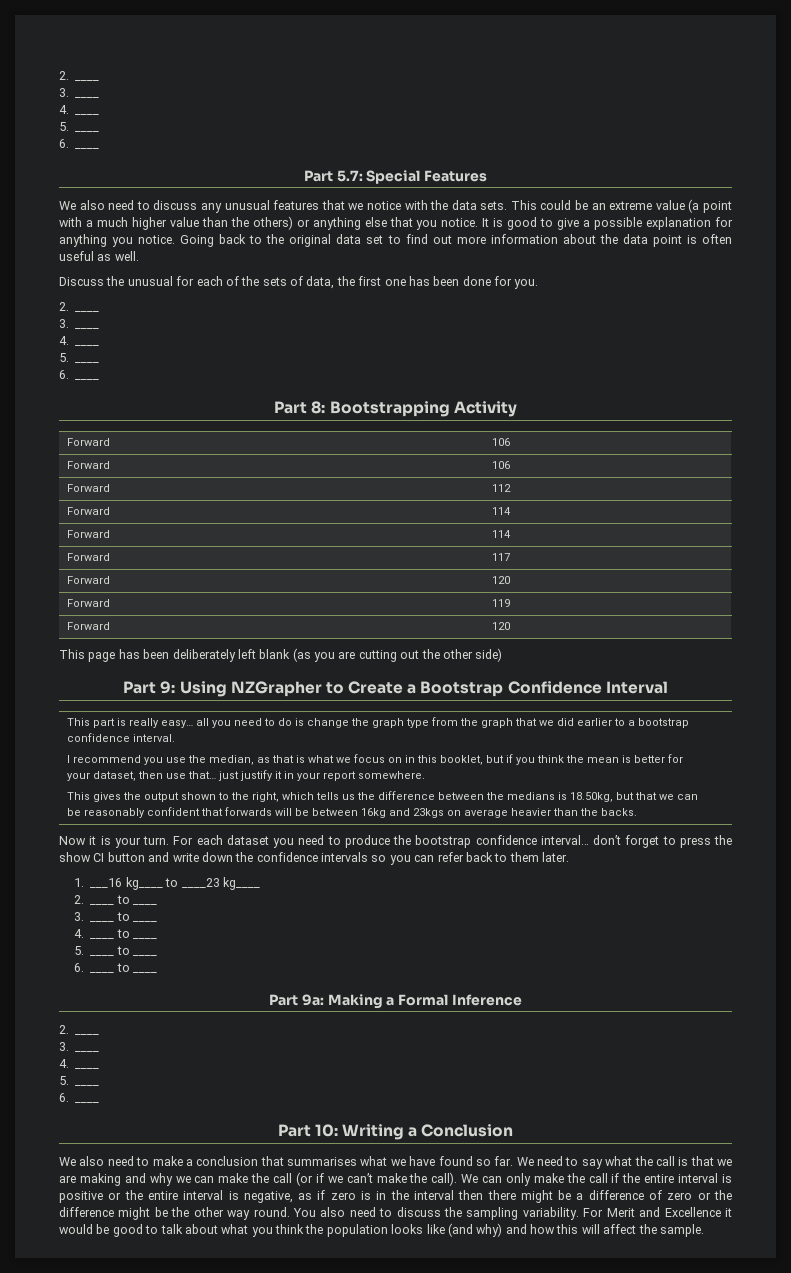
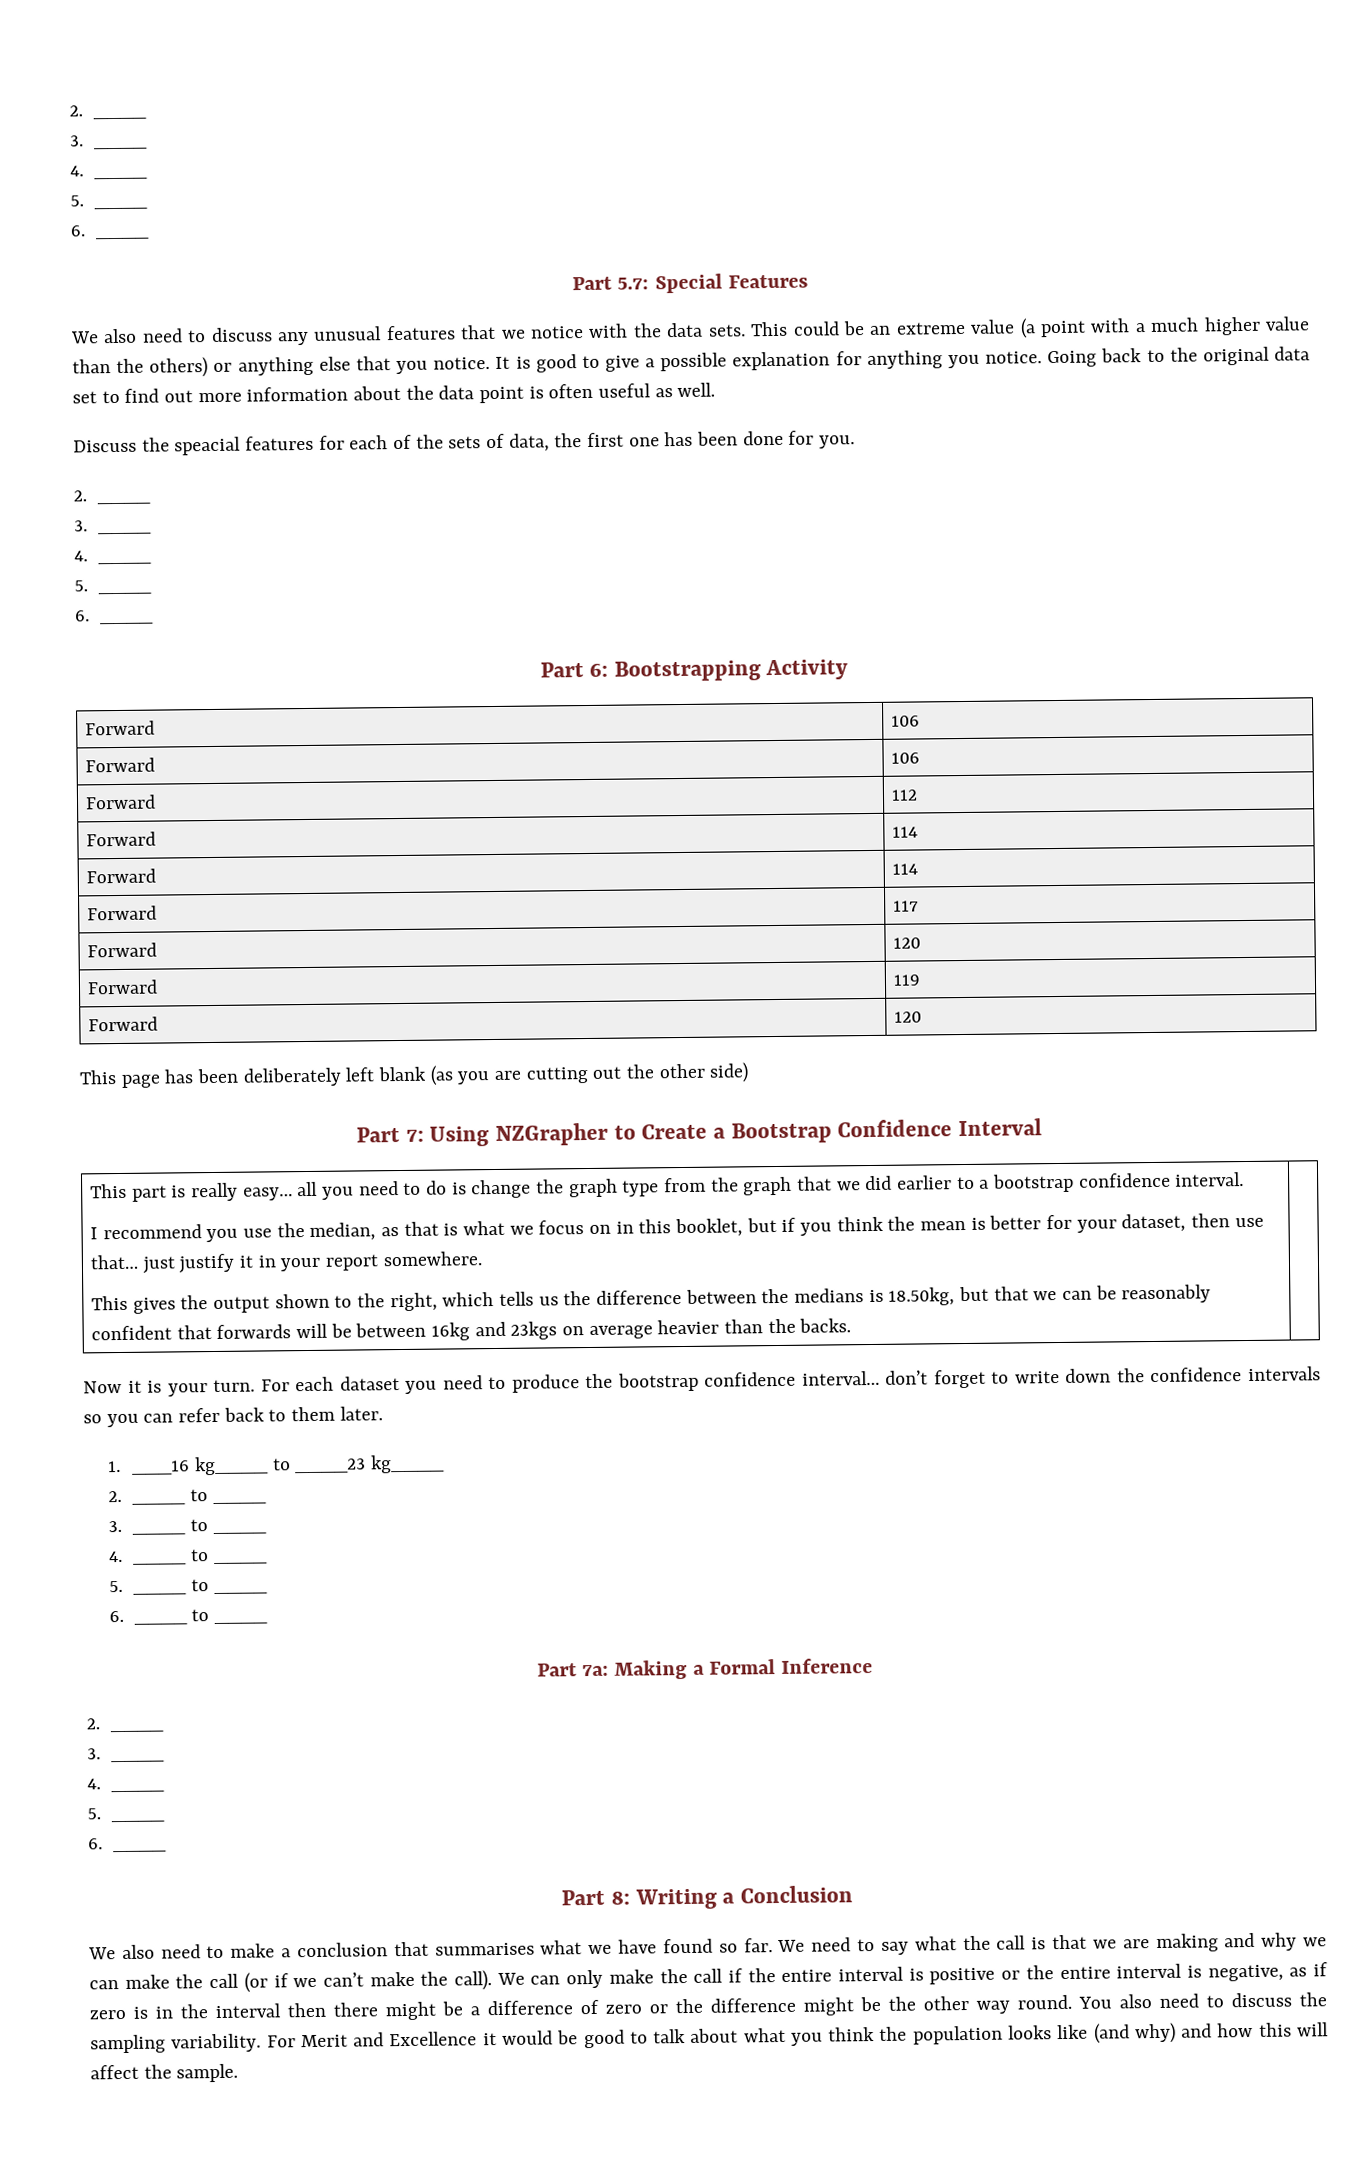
- Discuss the unusual for each of the sets of data, the first one has been done for you.
+ Discuss the speacial features for each of the sets of data, the first one has been done for you.
- Part 8: Bootstrapping Activity
+ Part 6: Bootstrapping Activity
- Part 9: Using NZGrapher to Create a Bootstrap Confidence Interval
+ Part 7: Using NZGrapher to Create a Bootstrap Confidence Interval
- For each dataset you need to produce the bootstrap confidence interval… don’t forget to press the show CI button and write down the confidence intervals so you can refer back to them later.
+ For each dataset you need to produce the bootstrap confidence interval… don’t forget to write down the confidence intervals so you can refer back to them later.
- Part 9a: Making a Formal Inference
+ Part 7a: Making a Formal Inference
- Part 10: Writing a Conclusion
+ Part 8: Writing a Conclusion

